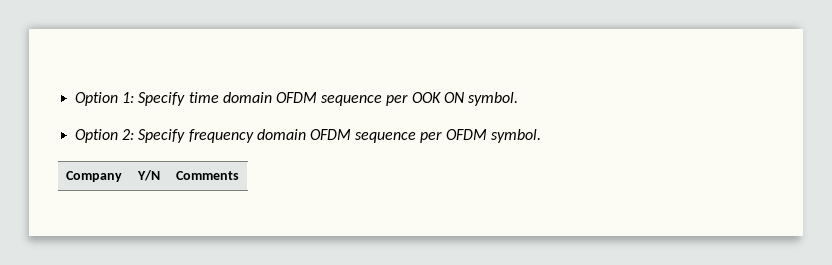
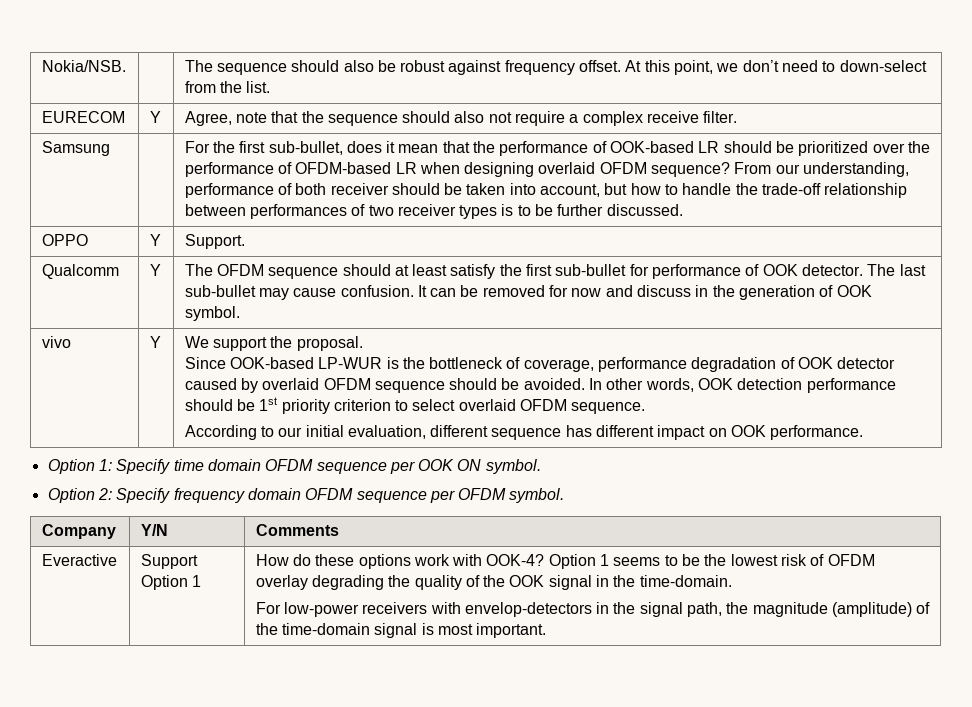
+ Nokia/NSB. | | The sequence should also be robust against frequency offset. At this point, we don’t need to down-select from the list.
+ EURECOM | Y | Agree, note that the sequence should also not require a complex receive filter.
+ Samsung | | For the first sub-bullet, does it mean that the performance of OOK-based LR should be prioritized over the performance of OFDM-based LR when designing overlaid OFDM sequence? From our understanding, performance of both receiver should be taken into account, but how to handle the trade-off relationship between performances of two receiver types is to be further discussed.
+ OPPO | Y | Support.
+ Qualcomm | Y | The OFDM sequence should at least satisfy the first sub-bullet for performance of OOK detector. The last sub-bullet may cause confusion. It can be removed for now and discuss in the generation of OOK symbol.
+ vivo | Y | We support the proposal.
+ Since OOK-based LP-WUR is the bottleneck of coverage, performance degradation of OOK detector caused by overlaid OFDM sequence should be avoided. In other words, OOK detection performance should be 1st priority criterion to select overlaid OFDM sequence.
+ According to our initial evaluation, different sequence has different impact on OOK performance.
+ Everactive | Support Option 1 | How do these options work with OOK-4? Option 1 seems to be the lowest risk of OFDM overlay degrading the quality of the OOK signal in the time-domain.
+ For low-power receivers with envelop-detectors in the signal path, the magnitude (amplitude) of the time-domain signal is most important.

